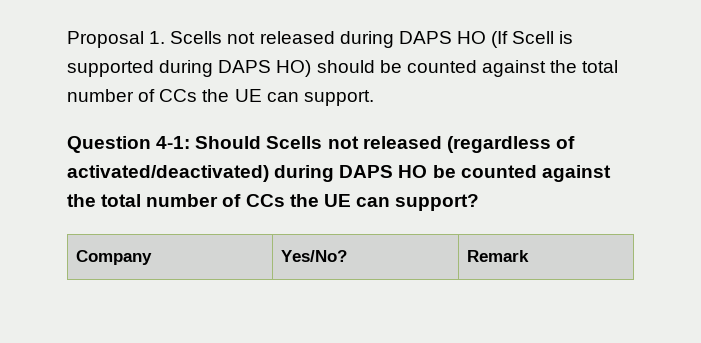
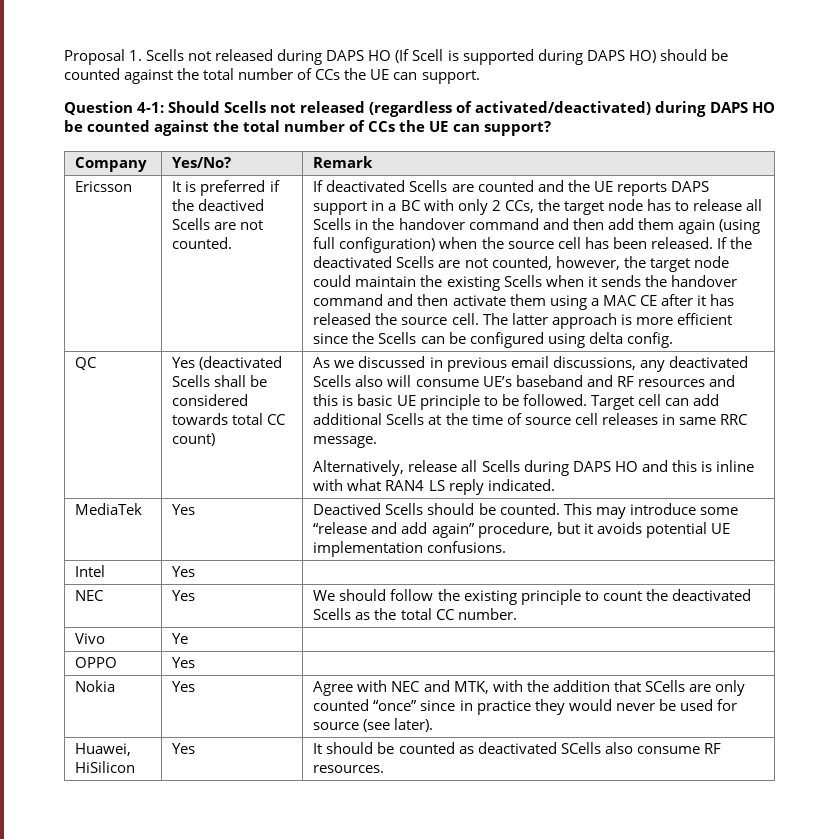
+ Ericsson | It is preferred if the deactived Scells are not counted. | If deactivated Scells are counted and the UE reports DAPS support in a BC with only 2 CCs, the target node has to release all Scells in the handover command and then add them again (using full configuration) when the source cell has been released. If the deactivated Scells are not counted, however, the target node could maintain the existing Scells when it sends the handover command and then activate them using a MAC CE after it has released the source cell. The latter approach is more efficient since the Scells can be configured using delta config.
+ QC | Yes (deactivated Scells shall be considered towards total CC count) | As we discussed in previous email discussions, any deactivated Scells also will consume UE’s baseband and RF resources and this is basic UE principle to be followed. Target cell can add additional Scells at the time of source cell releases in same RRC message.
+ Alternatively, release all Scells during DAPS HO and this is inline with what RAN4 LS reply indicated.
+ MediaTek | Yes | Deactived Scells should be counted. This may introduce some “release and add again” procedure, but it avoids potential UE implementation confusions.
+ Intel | Yes |
+ NEC | Yes | We should follow the existing principle to count the deactivated Scells as the total CC number.
+ Vivo | Ye |
+ OPPO | Yes |
+ Nokia | Yes | Agree with NEC and MTK, with the addition that SCells are only counted “once” since in practice they would never be used for source (see later).
+ Huawei, HiSilicon | Yes | It should be counted as deactivated SCells also consume RF resources.

